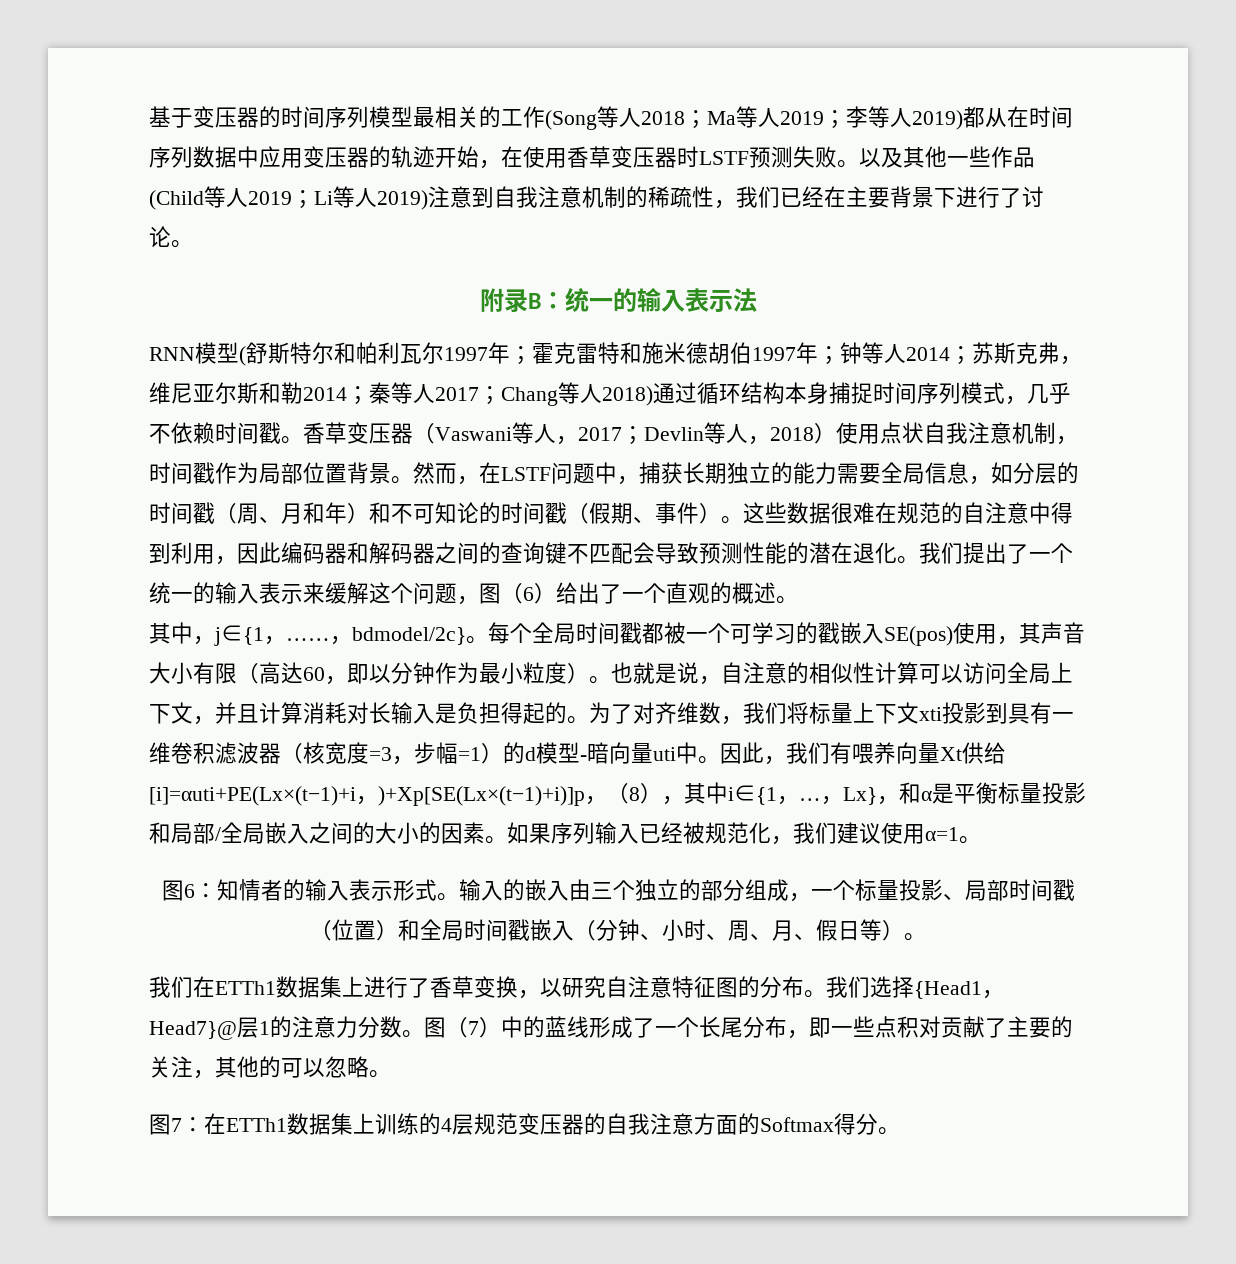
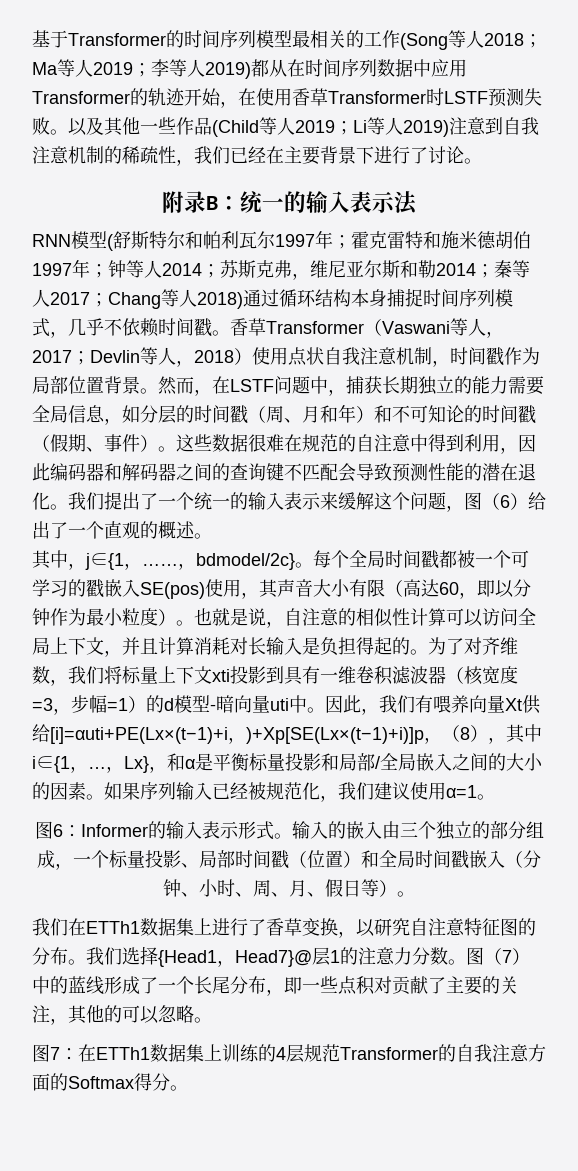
- 基于变压器的时间序列模型最相关的工作(Song等人2018；Ma等人2019；李等人2019)都从在时间序列数据中应用变压器的轨迹开始，在使用香草变压器时LSTF预测失败。
+ 基于Transformer的时间序列模型最相关的工作(Song等人2018；Ma等人2019；李等人2019)都从在时间序列数据中应用Transformer的轨迹开始，在使用香草Transformer时LSTF预测失败。
- 香草变压器（Vaswani等人，2017；Devlin等人，2018）使用点状自我注意机制，时间戳作为局部位置背景。
+ 香草Transformer（Vaswani等人，2017；Devlin等人，2018）使用点状自我注意机制，时间戳作为局部位置背景。
- 图6：知情者的输入表示形式。
+ 图6：Informer的输入表示形式。
- 图7：在ETTh1数据集上训练的4层规范变压器的自我注意方面的Softmax得分。
+ 图7：在ETTh1数据集上训练的4层规范Transformer的自我注意方面的Softmax得分。

